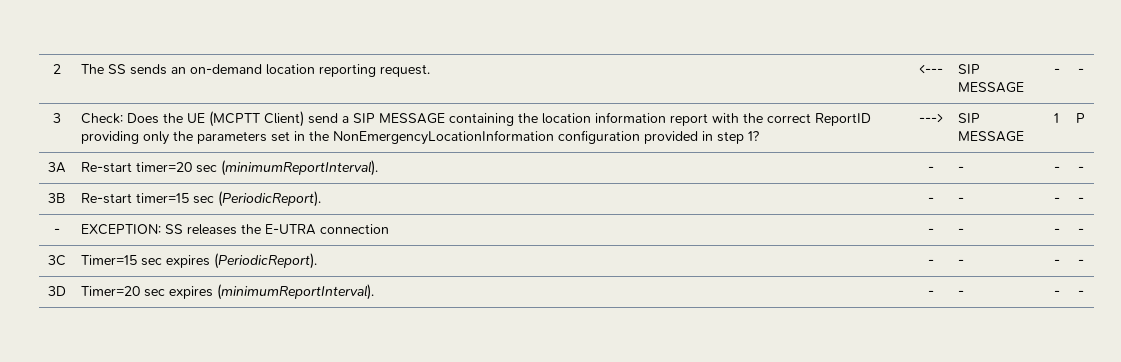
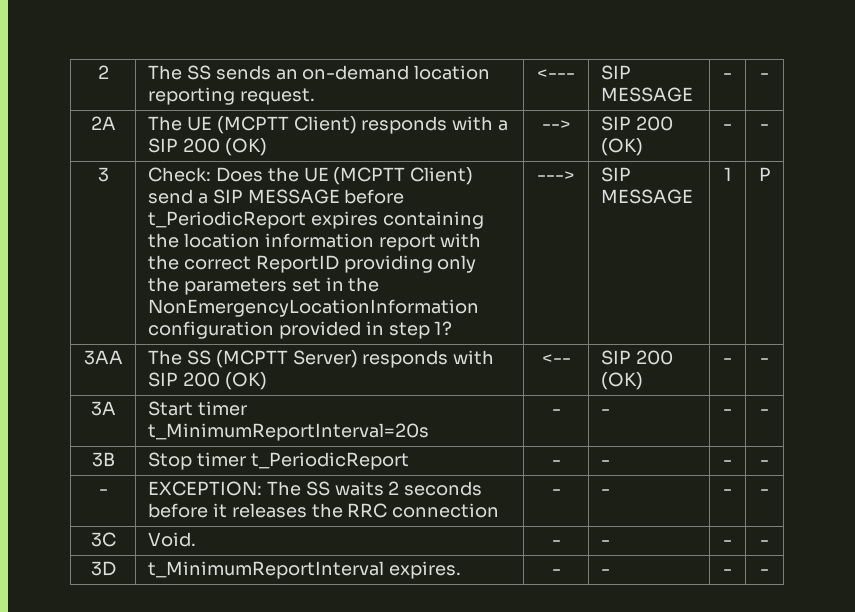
+ 2A | The UE (MCPTT Client) responds with a SIP 200 (OK) | --> | SIP 200 (OK) | - | -
- Check: Does the UE (MCPTT Client) send a SIP MESSAGE containing the location information report with the correct ReportID providing only the parameters set in the NonEmergencyLocationInformation configuration provided in step 1?
+ Check: Does the UE (MCPTT Client) send a SIP MESSAGE before t_PeriodicReport expires containing the location information report with the correct ReportID providing only the parameters set in the NonEmergencyLocationInformation configuration provided in step 1?
- 3A | Re-start timer=20 sec (minimumReportInterval). | - | - | - | -
+ 3AA | The SS (MCPTT Server) responds with SIP 200 (OK) | <-- | SIP 200 (OK) | - | -
+ 3A | Start timer t_MinimumReportInterval=20s | - | - | - | -
- 3B | Re-start timer=15 sec (PeriodicReport). | - | - | - | -
+ 3B | Stop timer t_PeriodicReport | - | - | - | -
- - | EXCEPTION: SS releases the E-UTRA connection | - | - | - | -
+ - | EXCEPTION: The SS waits 2 seconds before it releases the RRC connection | - | - | - | -
- 3C | Timer=15 sec expires (PeriodicReport). | - | - | - | -
+ 3C | Void. | - | - | - | -
- 3D | Timer=20 sec expires (minimumReportInterval). | - | - | - | -
+ 3D | t_MinimumReportInterval expires. | - | - | - | -

